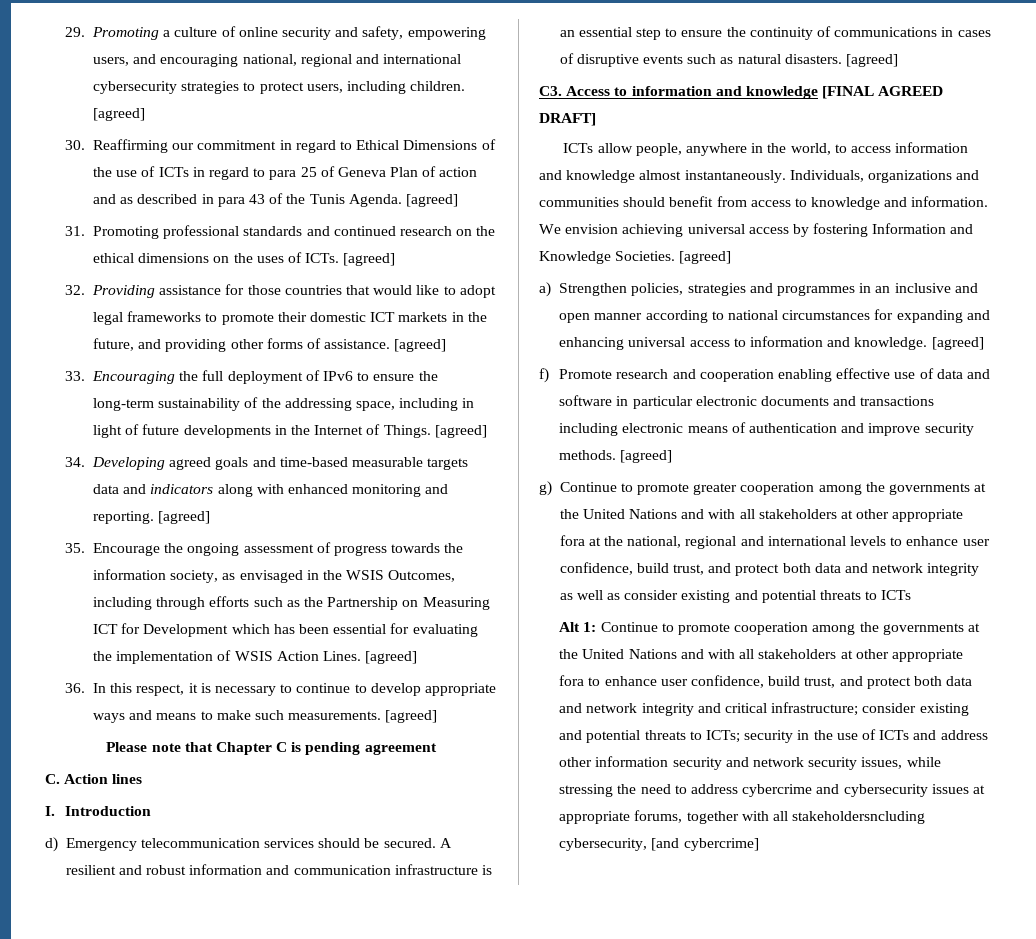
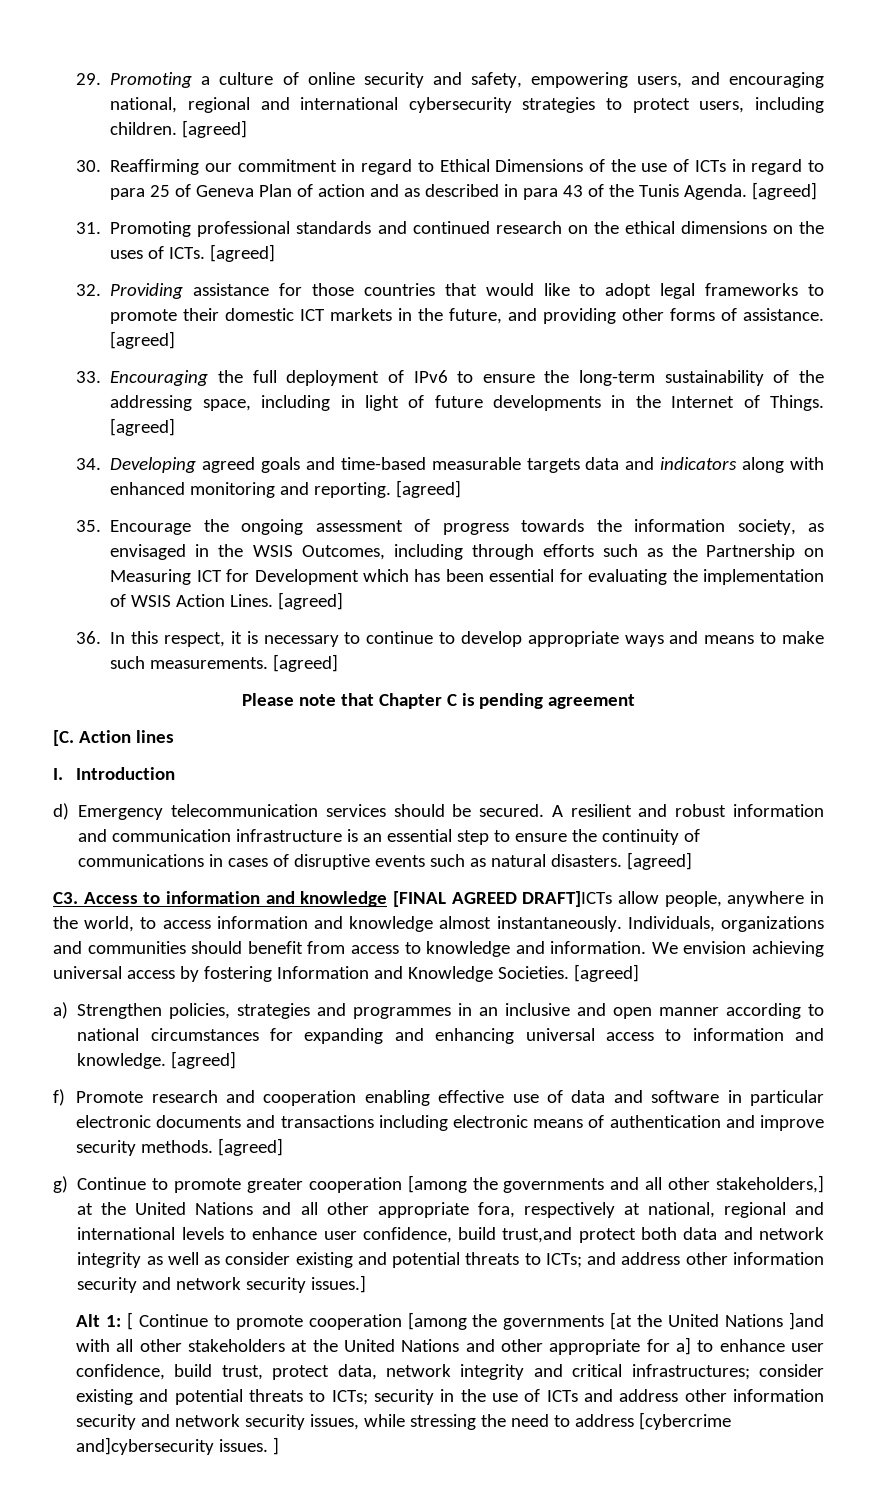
- C. Action lines
+ [C. Action lines
- С3. Access to information and knowledge [FINAL AGREED DRAFT]
- ICTs allow people, anywhere in the world, to access information and knowledge almost instantaneously.
+ С3. Access to information and knowledge [FINAL AGREED DRAFT]ICTs allow people, anywhere in the world, to access information and knowledge almost instantaneously.
- g) Continue to promote greater cooperation among the governments at the United Nations and with all stakeholders at other appropriate fora at the national, regional and international levels to enhance user confidence, build trust, and protect both data and network integrity as well as consider existing and potential threats to ICTs
+ g) Continue to promote greater cooperation [among the governments and all other stakeholders,] at the United Nations and all other appropriate fora, respectively at national, regional and international levels to enhance user confidence, build trust,and protect both data and network integrity as well as consider existing and potential threats to ICTs; and address other information security and network security issues.]
- Alt 1: Continue to promote cooperation among the governments at the United Nations and with all stakeholders at other appropriate fora to enhance user confidence, build trust, and protect both data and network integrity and critical infrastructure; consider existing and potential threats to ICTs; security in the use of ICTs and address other information security and network security issues, while stressing the need to address cybercrime and cybersecurity issues at appropriate forums, together with all stakeholdersncluding cybersecurity, [and cybercrime]
+ Alt 1: [ Continue to promote cooperation [among the governments [at the United Nations ]and with all other stakeholders at the United Nations and other appropriate for a] to enhance user confidence, build trust, protect data, network integrity and critical infrastructures; consider existing and potential threats to ICTs; security in the use of ICTs and address other information security and network security issues, while stressing the need to address [cybercrime and]cybersecurity issues. ]

